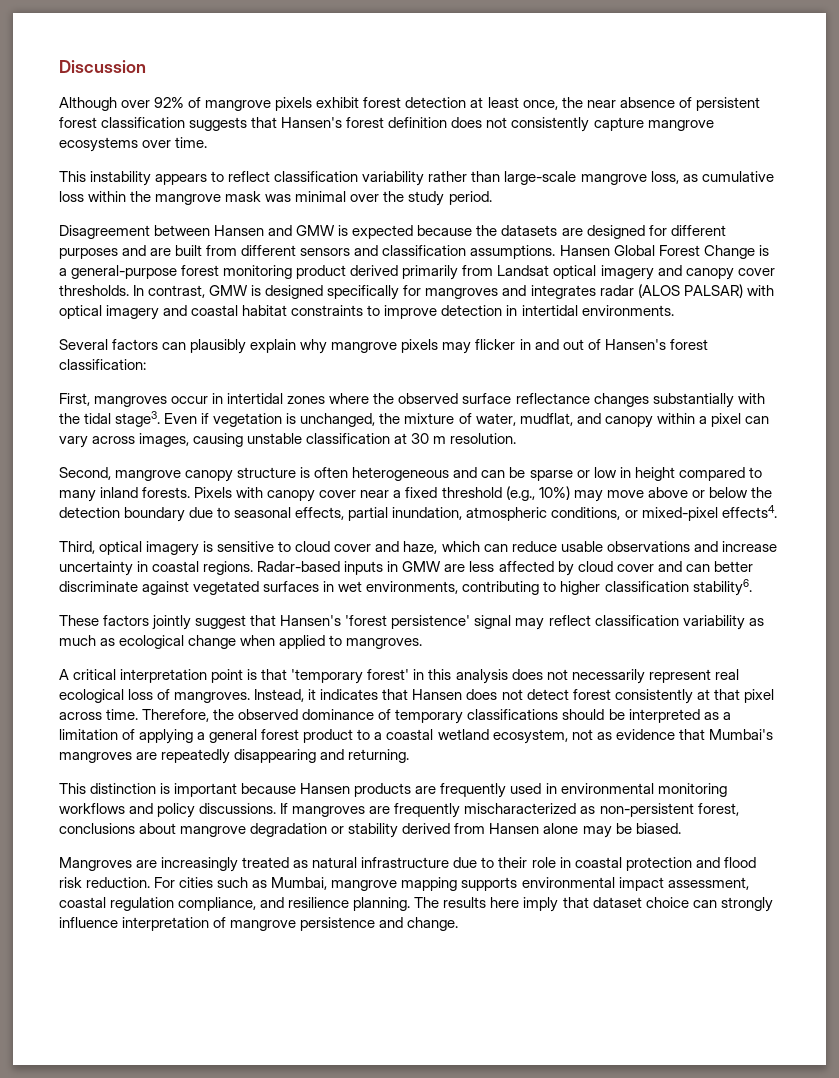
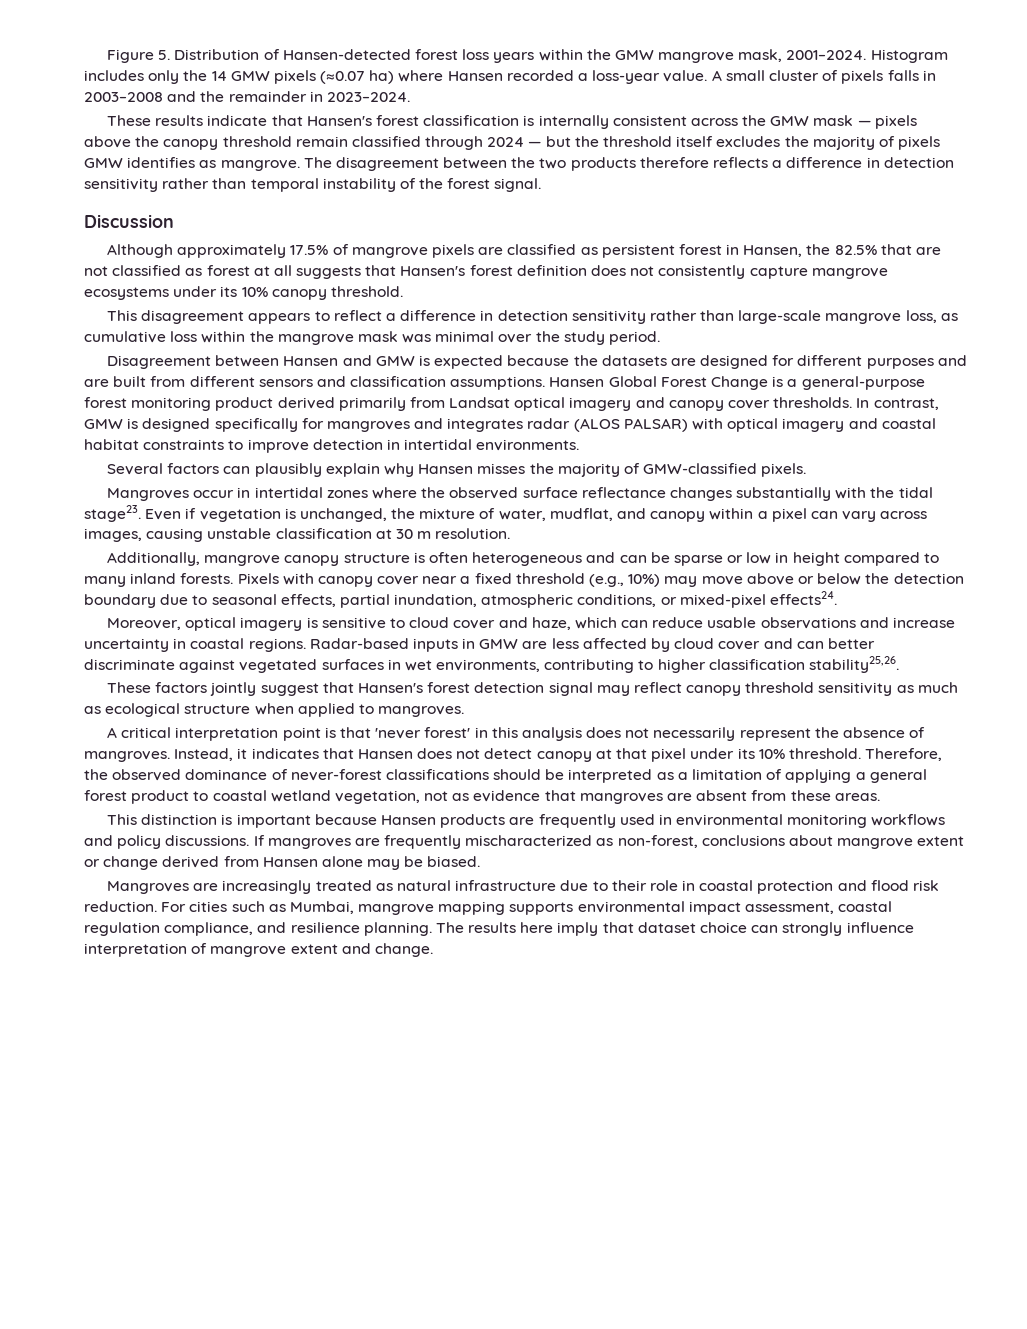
+ Figure 5. Distribution of Hansen-detected forest loss years within the GMW mangrove mask, 2001–2024. Histogram includes only the 14 GMW pixels (≈0.07 ha) where Hansen recorded a loss-year value. A small cluster of pixels falls in 2003–2008 and the remainder in 2023–2024.
+ These results indicate that Hansen's forest classification is internally consistent across the GMW mask — pixels above the canopy threshold remain classified through 2024 — but the threshold itself excludes the majority of pixels GMW identifies as mangrove. The disagreement between the two products therefore reflects a difference in detection sensitivity rather than temporal instability of the forest signal.
- Although over 92% of mangrove pixels exhibit forest detection at least once, the near absence of persistent forest classification suggests that Hansen's forest definition does not consistently capture mangrove ecosystems over time.
- This instability appears to reflect classification variability rather than large-scale mangrove loss, as cumulative loss within the mangrove mask was minimal over the study period.
+ Although approximately 17.5% of mangrove pixels are classified as persistent forest in Hansen, the 82.5% that are not classified as forest at all suggests that Hansen's forest definition does not consistently capture mangrove ecosystems under its 10% canopy threshold.
+ This disagreement appears to reflect a difference in detection sensitivity rather than large-scale mangrove loss, as cumulative loss within the mangrove mask was minimal over the study period.
- Several factors can plausibly explain why mangrove pixels may flicker in and out of Hansen's forest classification:
- First, mangroves occur in intertidal zones where the observed surface reflectance changes substantially with the tidal stage3.
+ Several factors can plausibly explain why Hansen misses the majority of GMW-classified pixels.
+ Mangroves occur in intertidal zones where the observed surface reflectance changes substantially with the tidal stage23.
- Second, mangrove canopy structure is often heterogeneous and can be sparse or low in height compared to many inland forests.
+ Additionally, mangrove canopy structure is often heterogeneous and can be sparse or low in height compared to many inland forests.
- Pixels with canopy cover near a fixed threshold (e.g., 10%) may move above or below the detection boundary due to seasonal effects, partial inundation, atmospheric conditions, or mixed-pixel effects4.
- Third, optical imagery is sensitive to cloud cover and haze, which can reduce usable observations and increase uncertainty in coastal regions.
+ Pixels with canopy cover near a fixed threshold (e.g., 10%) may move above or below the detection boundary due to seasonal effects, partial inundation, atmospheric conditions, or mixed-pixel effects24.
+ Moreover, optical imagery is sensitive to cloud cover and haze, which can reduce usable observations and increase uncertainty in coastal regions.
- Radar-based inputs in GMW are less affected by cloud cover and can better discriminate against vegetated surfaces in wet environments, contributing to higher classification stability6.
+ Radar-based inputs in GMW are less affected by cloud cover and can better discriminate against vegetated surfaces in wet environments, contributing to higher classification stability25,26.
- These factors jointly suggest that Hansen's 'forest persistence' signal may reflect classification variability as much as ecological change when applied to mangroves.
+ These factors jointly suggest that Hansen's forest detection signal may reflect canopy threshold sensitivity as much as ecological structure when applied to mangroves.
- A critical interpretation point is that 'temporary forest' in this analysis does not necessarily represent real ecological loss of mangroves.
+ A critical interpretation point is that 'never forest' in this analysis does not necessarily represent the absence of mangroves.
- Instead, it indicates that Hansen does not detect forest consistently at that pixel across time.
+ Instead, it indicates that Hansen does not detect canopy at that pixel under its 10% threshold.
- Therefore, the observed dominance of temporary classifications should be interpreted as a limitation of applying a general forest product to a coastal wetland ecosystem, not as evidence that Mumbai's mangroves are repeatedly disappearing and returning.
+ Therefore, the observed dominance of never-forest classifications should be interpreted as a limitation of applying a general forest product to coastal wetland vegetation, not as evidence that mangroves are absent from these areas.
- If mangroves are frequently mischaracterized as non-persistent forest, conclusions about mangrove degradation or stability derived from Hansen alone may be biased.
+ If mangroves are frequently mischaracterized as non-forest, conclusions about mangrove extent or change derived from Hansen alone may be biased.
- The results here imply that dataset choice can strongly influence interpretation of mangrove persistence and change.
+ The results here imply that dataset choice can strongly influence interpretation of mangrove extent and change.

